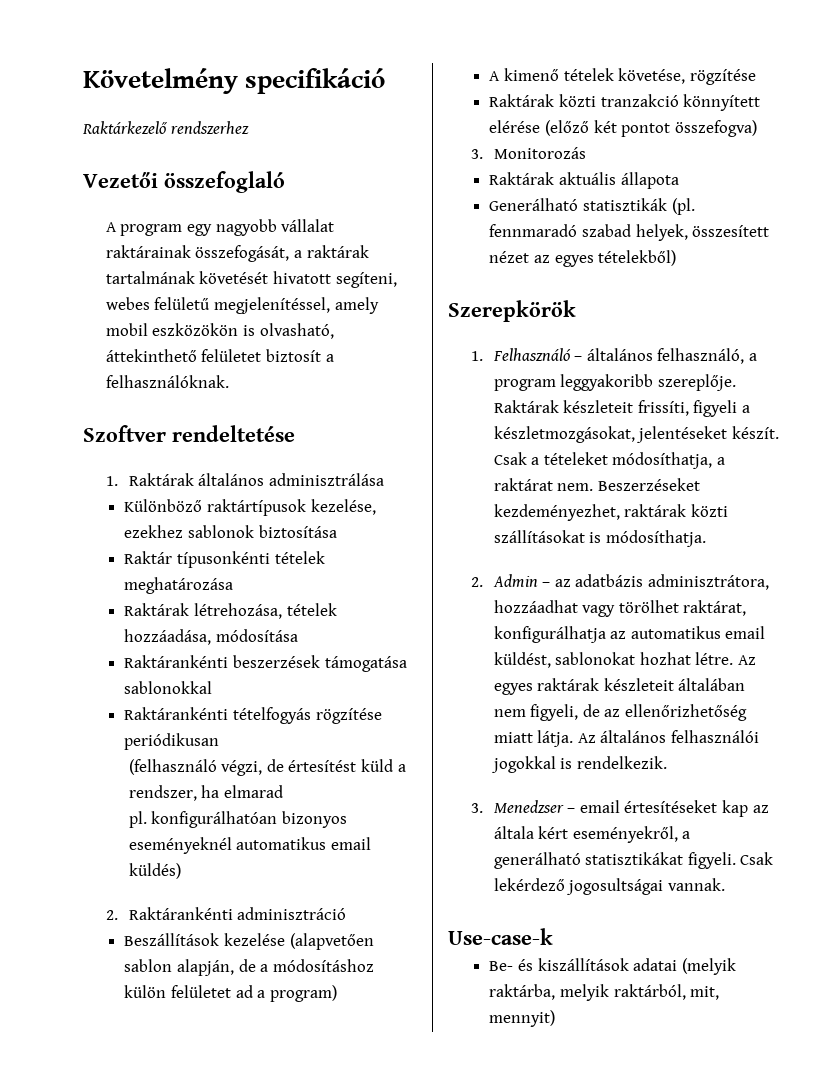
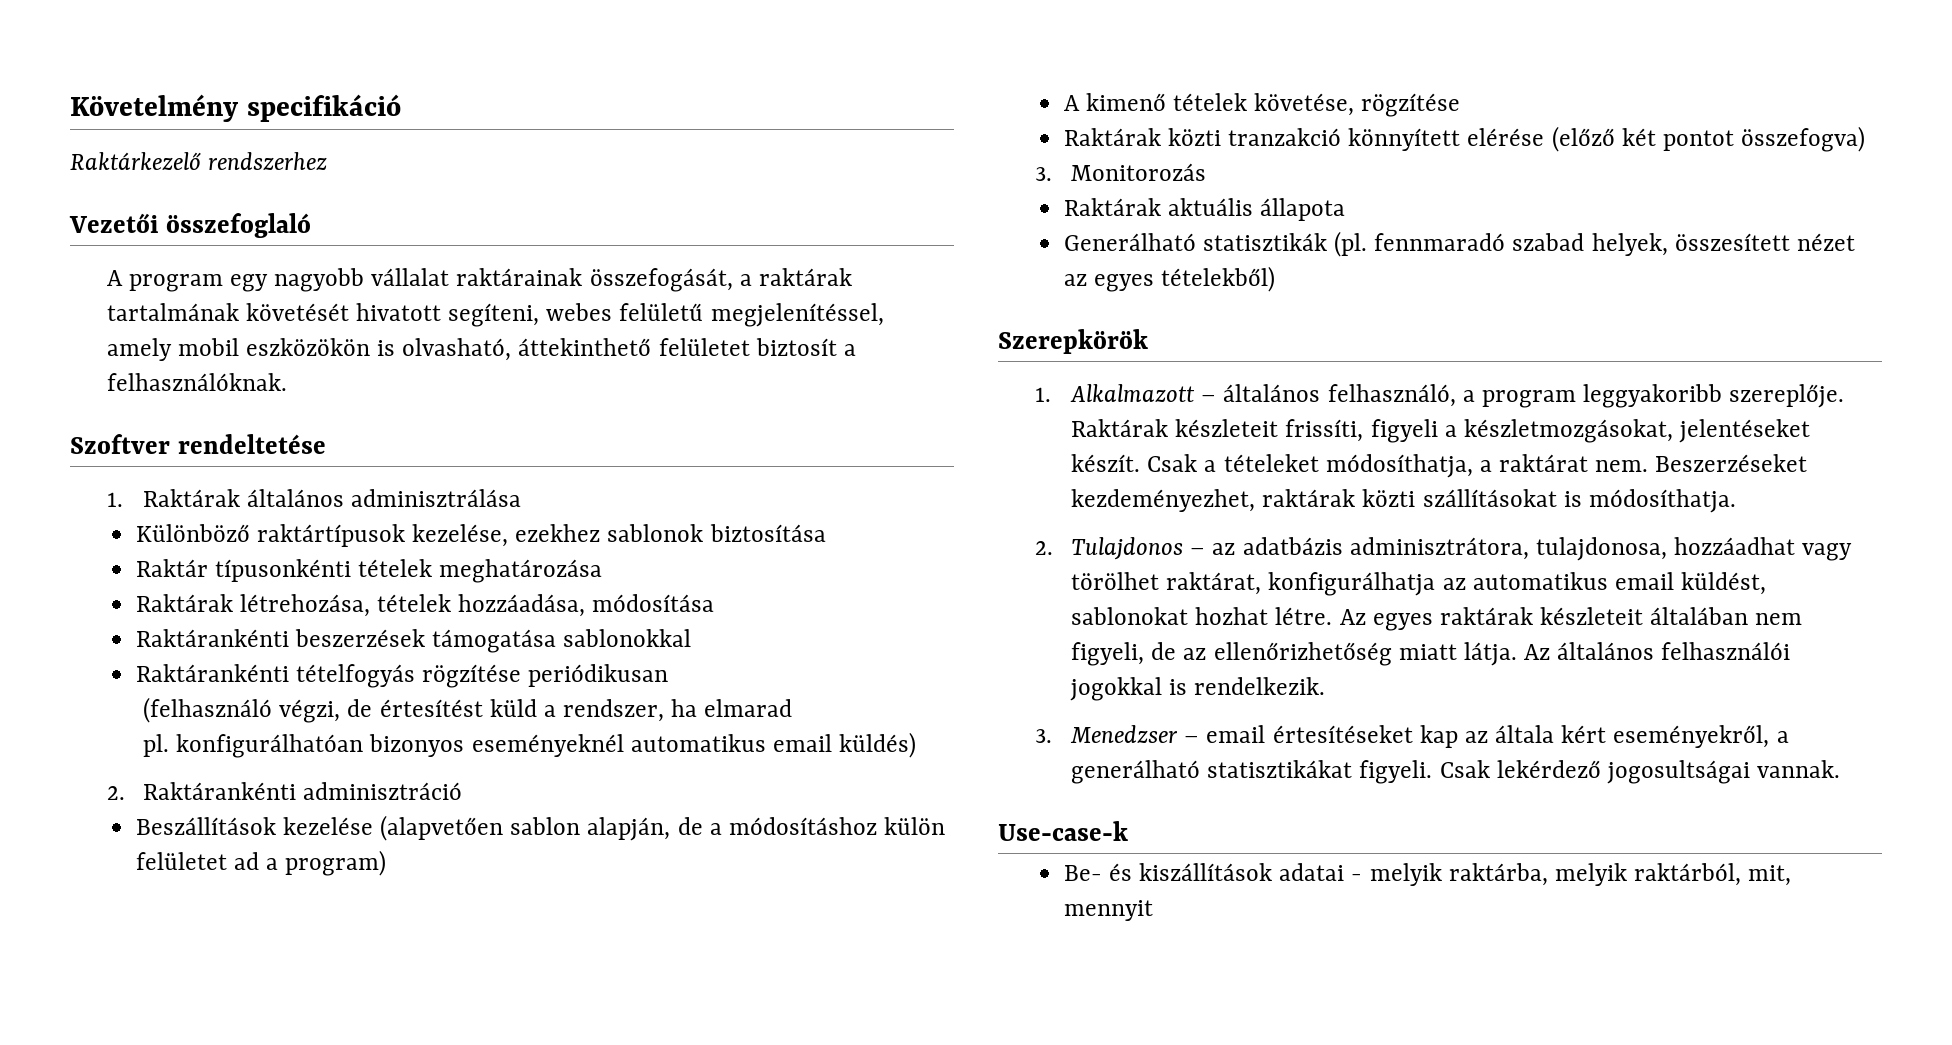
- 1. Felhasználó – általános felhasználó, a program leggyakoribb szereplője.
+ 1. Alkalmazott – általános felhasználó, a program leggyakoribb szereplője.
- 2. Admin – az adatbázis adminisztrátora, hozzáadhat vagy törölhet raktárat, konfigurálhatja az automatikus email küldést, sablonokat hozhat létre.
+ 2. Tulajdonos – az adatbázis adminisztrátora, tulajdonosa, hozzáadhat vagy törölhet raktárat, konfigurálhatja az automatikus email küldést, sablonokat hozhat létre.
- Be- és kiszállítások adatai (melyik raktárba, melyik raktárból, mit, mennyit)
+ Be- és kiszállítások adatai - melyik raktárba, melyik raktárból, mit, mennyit

